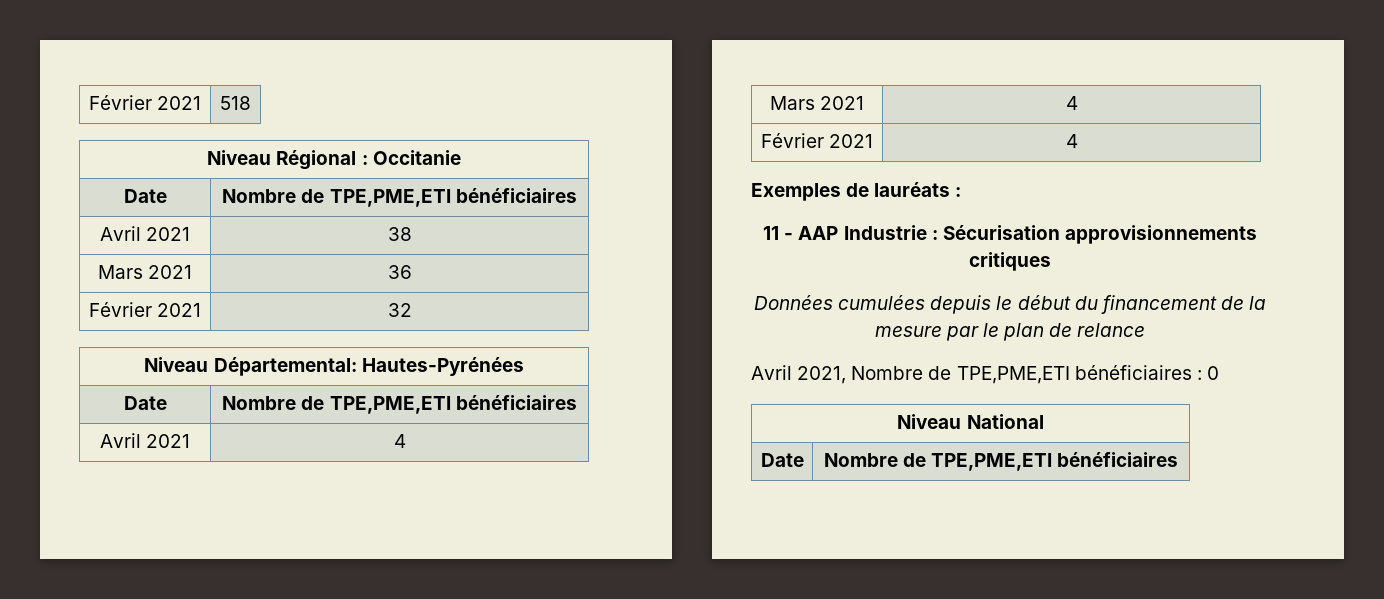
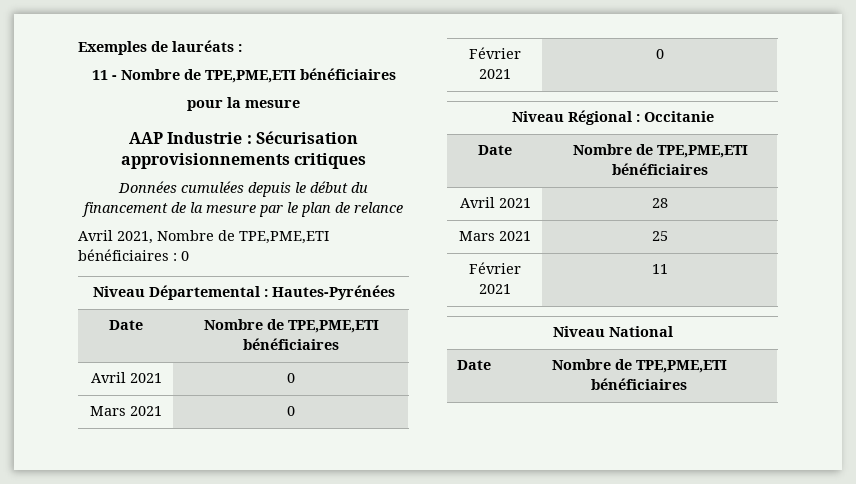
- Février 2021 | 518
- Niveau Régional : Occitanie
- Date | Nombre de TPE,PME,ETI bénéficiaires
- Avril 2021 | 38
- Mars 2021 | 36
- Février 2021 | 32
- Niveau Départemental: Hautes-Pyrénées
- Date | Nombre de TPE,PME,ETI bénéficiaires
- Avril 2021 | 4
- Mars 2021 | 4
- Février 2021 | 4
- 11 - AAP Industrie : Sécurisation approvisionnements critiques
+ 11 - Nombre de TPE,PME,ETI bénéficiaires
+ pour la mesure
+ AAP Industrie : Sécurisation approvisionnements critiques
+ Niveau Départemental : Hautes-Pyrénées
+ Date | Nombre de TPE,PME,ETI bénéficiaires
+ Avril 2021 | 0
+ Mars 2021 | 0
+ Février 2021 | 0
+ Niveau Régional : Occitanie
+ Date | Nombre de TPE,PME,ETI bénéficiaires
+ Avril 2021 | 28
+ Mars 2021 | 25
+ Février 2021 | 11

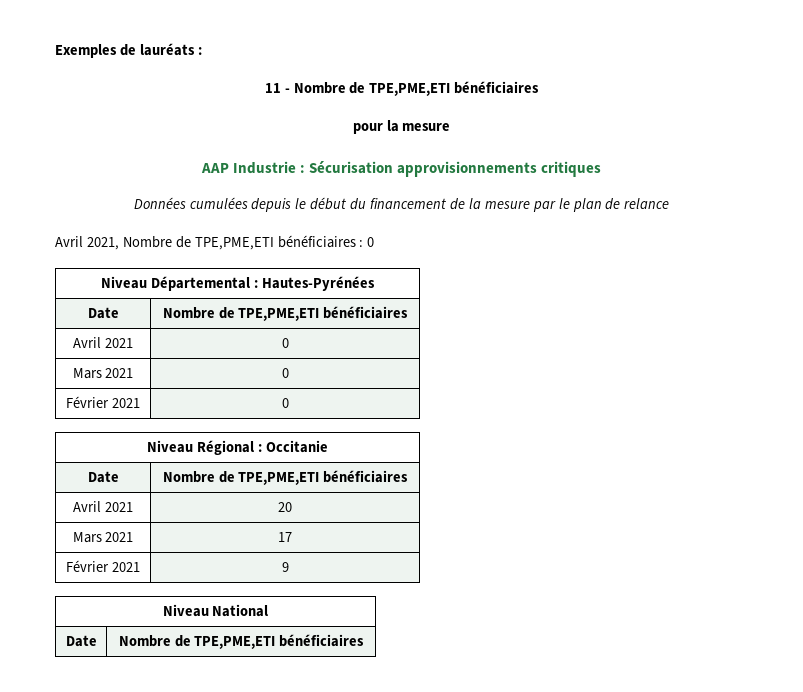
- Avril 2021 | 28
- Mars 2021 | 25
- Février 2021 | 11
+ Avril 2021 | 20
+ Mars 2021 | 17
+ Février 2021 | 9

